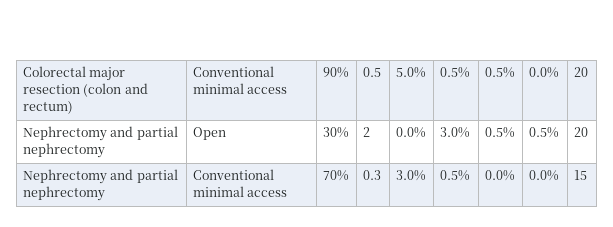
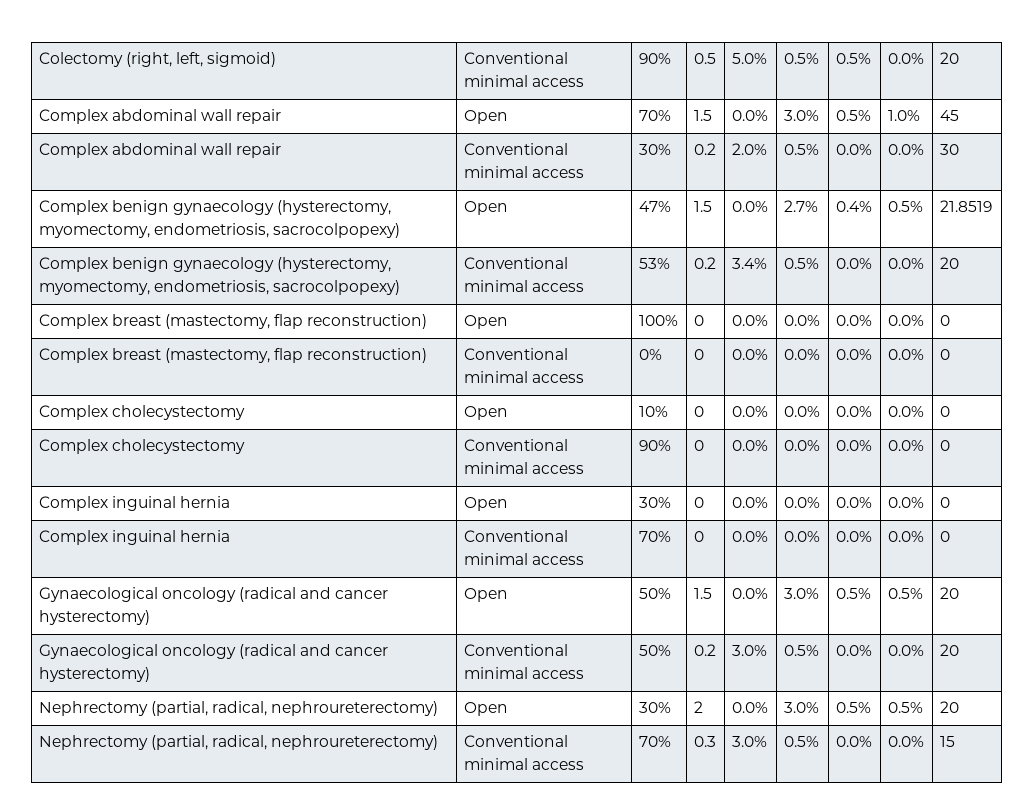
- Colorectal major resection (colon and rectum) | Conventional minimal access | 90% | 0.5 | 5.0% | 0.5% | 0.5% | 0.0% | 20
+ Colectomy (right, left, sigmoid) | Conventional minimal access | 90% | 0.5 | 5.0% | 0.5% | 0.5% | 0.0% | 20
- Nephrectomy and partial nephrectomy | Open | 30% | 2 | 0.0% | 3.0% | 0.5% | 0.5% | 20
+ Complex abdominal wall repair | Open | 70% | 1.5 | 0.0% | 3.0% | 0.5% | 1.0% | 45
+ Complex abdominal wall repair | Conventional minimal access | 30% | 0.2 | 2.0% | 0.5% | 0.0% | 0.0% | 30
+ Complex benign gynaecology (hysterectomy, myomectomy, endometriosis, sacrocolpopexy) | Open | 47% | 1.5 | 0.0% | 2.7% | 0.4% | 0.5% | 21.8519
+ Complex benign gynaecology (hysterectomy, myomectomy, endometriosis, sacrocolpopexy) | Conventional minimal access | 53% | 0.2 | 3.4% | 0.5% | 0.0% | 0.0% | 20
+ Complex breast (mastectomy, flap reconstruction) | Open | 100% | 0 | 0.0% | 0.0% | 0.0% | 0.0% | 0
+ Complex breast (mastectomy, flap reconstruction) | Conventional minimal access | 0% | 0 | 0.0% | 0.0% | 0.0% | 0.0% | 0
+ Complex cholecystectomy | Open | 10% | 0 | 0.0% | 0.0% | 0.0% | 0.0% | 0
+ Complex cholecystectomy | Conventional minimal access | 90% | 0 | 0.0% | 0.0% | 0.0% | 0.0% | 0
+ Complex inguinal hernia | Open | 30% | 0 | 0.0% | 0.0% | 0.0% | 0.0% | 0
+ Complex inguinal hernia | Conventional minimal access | 70% | 0 | 0.0% | 0.0% | 0.0% | 0.0% | 0
+ Gynaecological oncology (radical and cancer hysterectomy) | Open | 50% | 1.5 | 0.0% | 3.0% | 0.5% | 0.5% | 20
+ Gynaecological oncology (radical and cancer hysterectomy) | Conventional minimal access | 50% | 0.2 | 3.0% | 0.5% | 0.0% | 0.0% | 20
+ Nephrectomy (partial, radical, nephroureterectomy) | Open | 30% | 2 | 0.0% | 3.0% | 0.5% | 0.5% | 20
- Nephrectomy and partial nephrectomy | Conventional minimal access | 70% | 0.3 | 3.0% | 0.5% | 0.0% | 0.0% | 15
+ Nephrectomy (partial, radical, nephroureterectomy) | Conventional minimal access | 70% | 0.3 | 3.0% | 0.5% | 0.0% | 0.0% | 15

